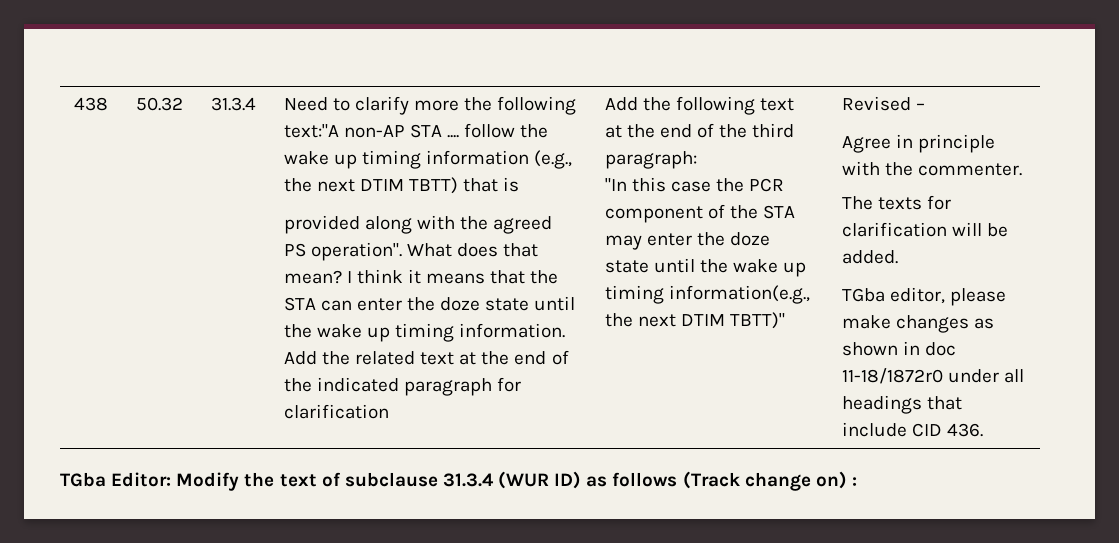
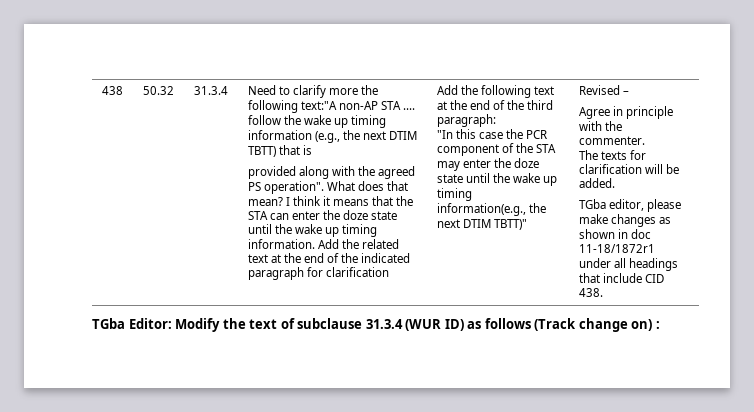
- TGba editor, please make changes as shown in doc 11-18/1872r0 under all headings that include CID 436.
+ TGba editor, please make changes as shown in doc 11-18/1872r1 under all headings that include CID 438.

